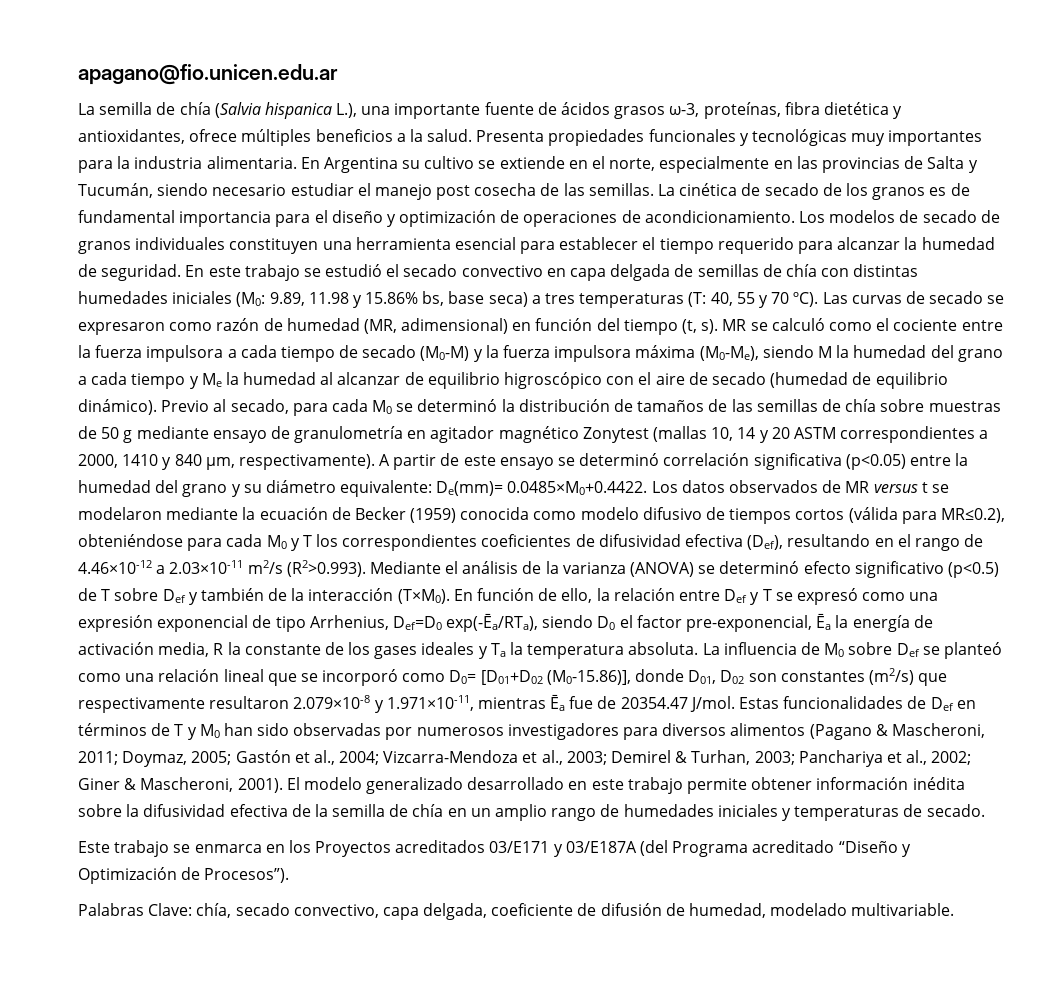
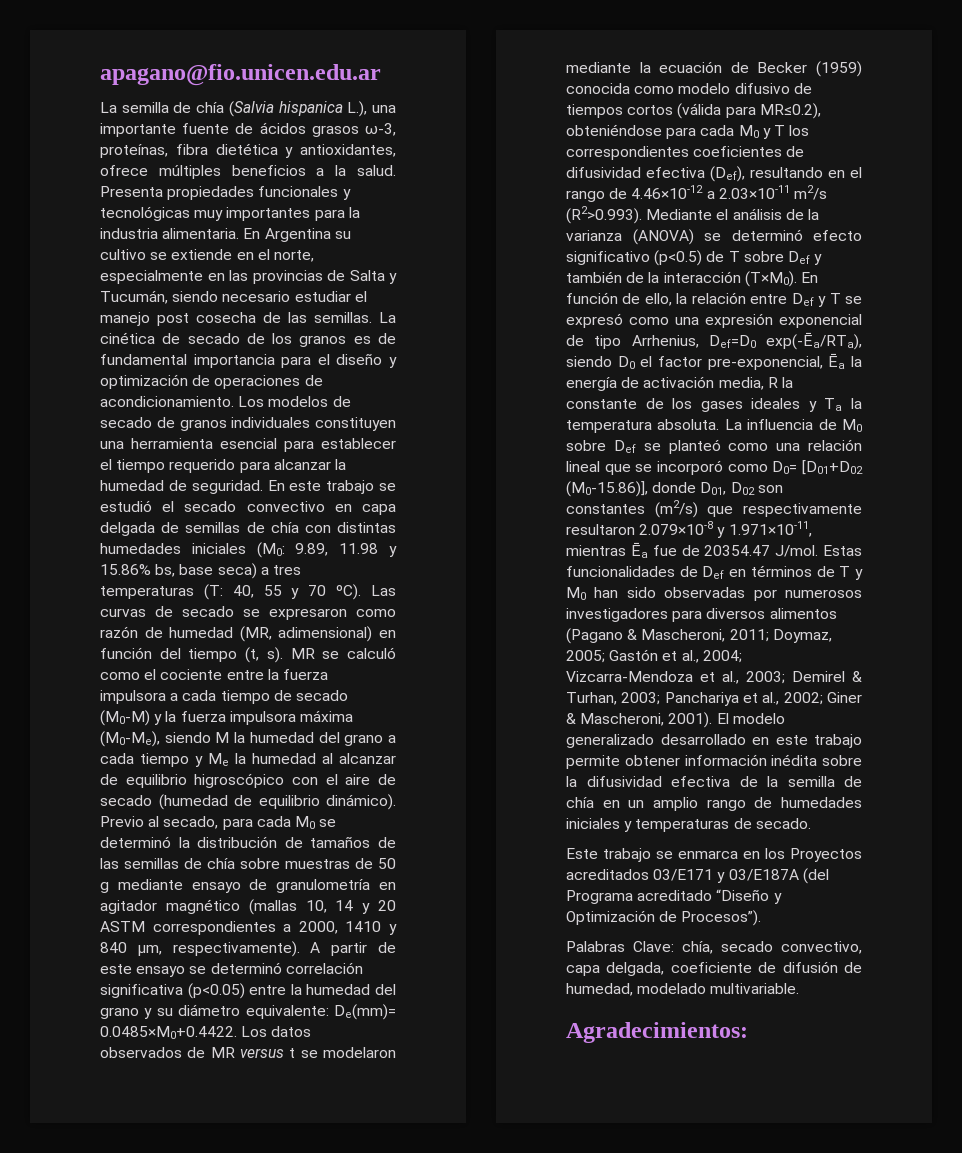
- Previo al secado, para cada M0 se determinó la distribución de tamaños de las semillas de chía sobre muestras de 50 g mediante ensayo de granulometría en agitador magnético Zonytest (mallas 10, 14 y 20 ASTM correspondientes a 2000, 1410 y 840 μm, respectivamente).
+ Previo al secado, para cada M0 se determinó la distribución de tamaños de las semillas de chía sobre muestras de 50 g mediante ensayo de granulometría en agitador magnético (mallas 10, 14 y 20 ASTM correspondientes a 2000, 1410 y 840 μm, respectivamente).
+ Agradecimientos:

